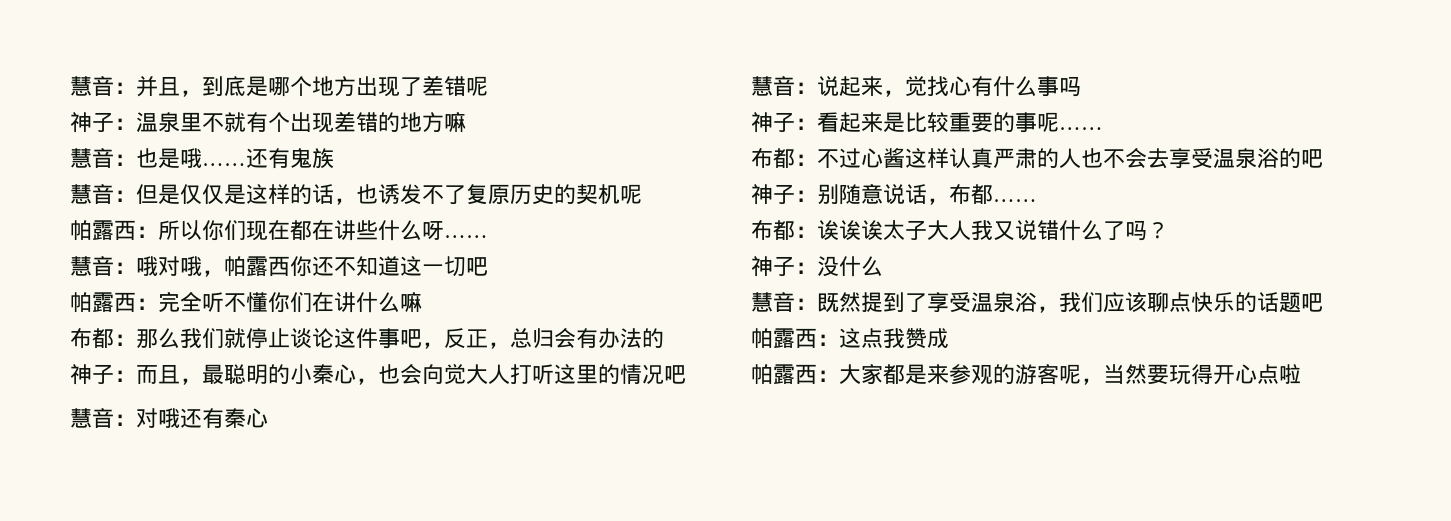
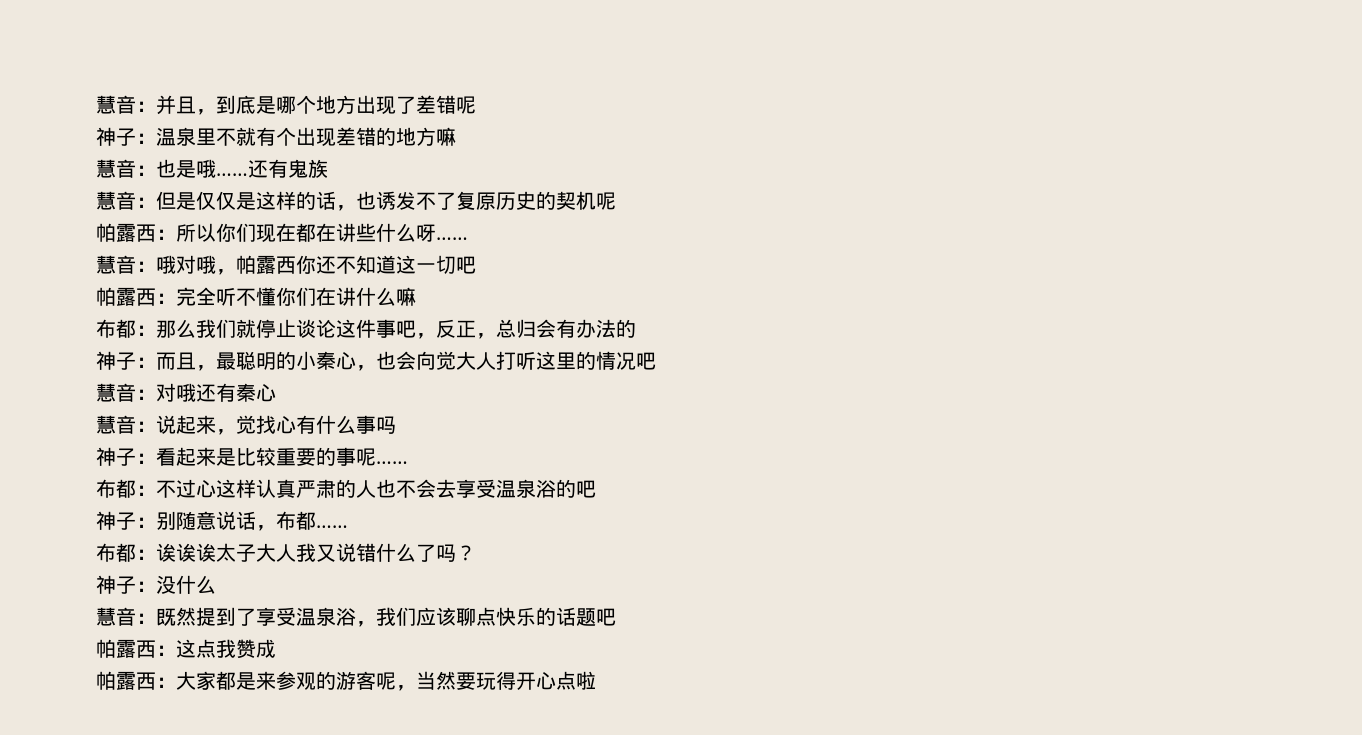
- 布都：不过心酱这样认真严肃的人也不会去享受温泉浴的吧
+ 布都：不过心这样认真严肃的人也不会去享受温泉浴的吧

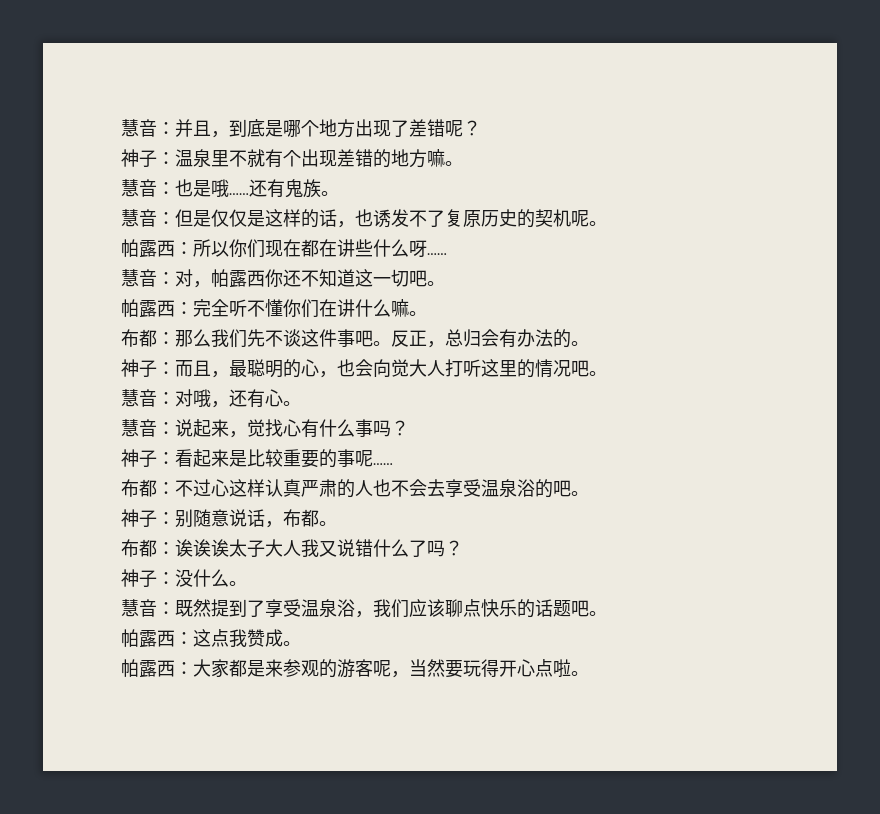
- 慧音：并且，到底是哪个地方出现了差错呢
+ 慧音：并且，到底是哪个地方出现了差错呢？
- 神子：温泉里不就有个出现差错的地方嘛
+ 神子：温泉里不就有个出现差错的地方嘛。
- 还有鬼族
+ 还有鬼族。
- 慧音：但是仅仅是这样的话，也诱发不了复原历史的契机呢
+ 慧音：但是仅仅是这样的话，也诱发不了复原历史的契机呢。
- 慧音：哦对哦，帕露西你还不知道这一切吧
+ 慧音：对，帕露西你还不知道这一切吧。
- 帕露西：完全听不懂你们在讲什么嘛
+ 帕露西：完全听不懂你们在讲什么嘛。
- 布都：那么我们就停止谈论这件事吧，反正，总归会有办法的
+ 布都：那么我们先不谈这件事吧。反正，总归会有办法的。
- 神子：而且，最聪明的小秦心，也会向觉大人打听这里的情况吧
+ 神子：而且，最聪明的心，也会向觉大人打听这里的情况吧。
- 慧音：对哦还有秦心
+ 慧音：对哦，还有心。
- 慧音：说起来，觉找心有什么事吗
+ 慧音：说起来，觉找心有什么事吗？
- 布都：不过心这样认真严肃的人也不会去享受温泉浴的吧
+ 布都：不过心这样认真严肃的人也不会去享受温泉浴的吧。
- 神子：别随意说话，布都……
+ 神子：别随意说话，布都。
- 神子：没什么
+ 神子：没什么。
- 慧音：既然提到了享受温泉浴，我们应该聊点快乐的话题吧
+ 慧音：既然提到了享受温泉浴，我们应该聊点快乐的话题吧。
- 帕露西：这点我赞成
+ 帕露西：这点我赞成。
- 帕露西：大家都是来参观的游客呢，当然要玩得开心点啦
+ 帕露西：大家都是来参观的游客呢，当然要玩得开心点啦。

